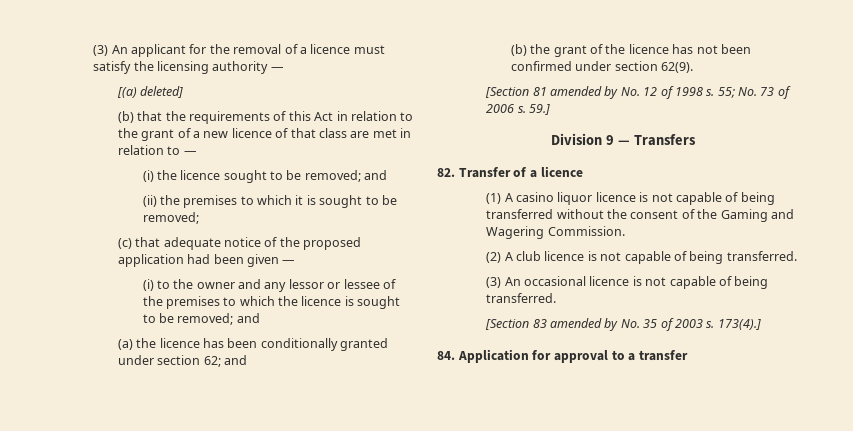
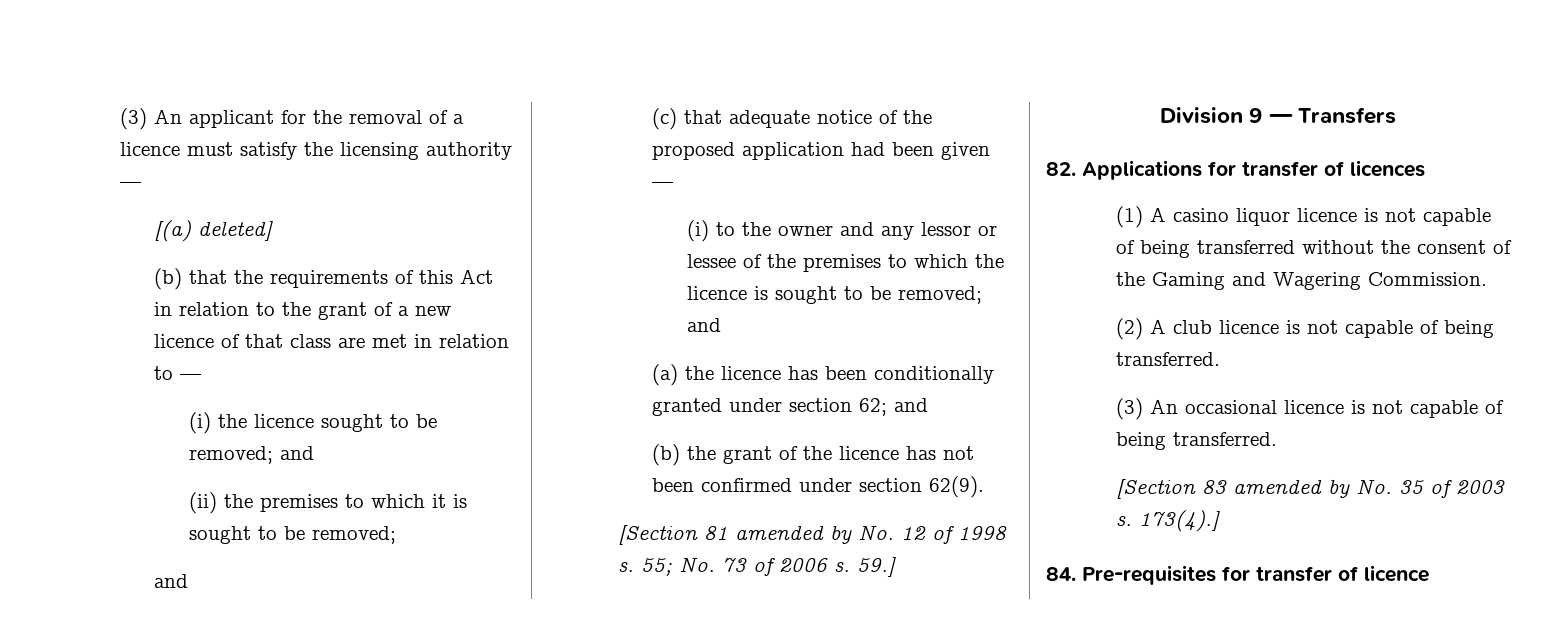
  (ii) the premises to which it is sought to be removed;
+ and
- 82. Transfer of a licence
+ 82. Applications for transfer of licences
- 84. Application for approval to a transfer
+ 84. Pre-requisites for transfer of licence

